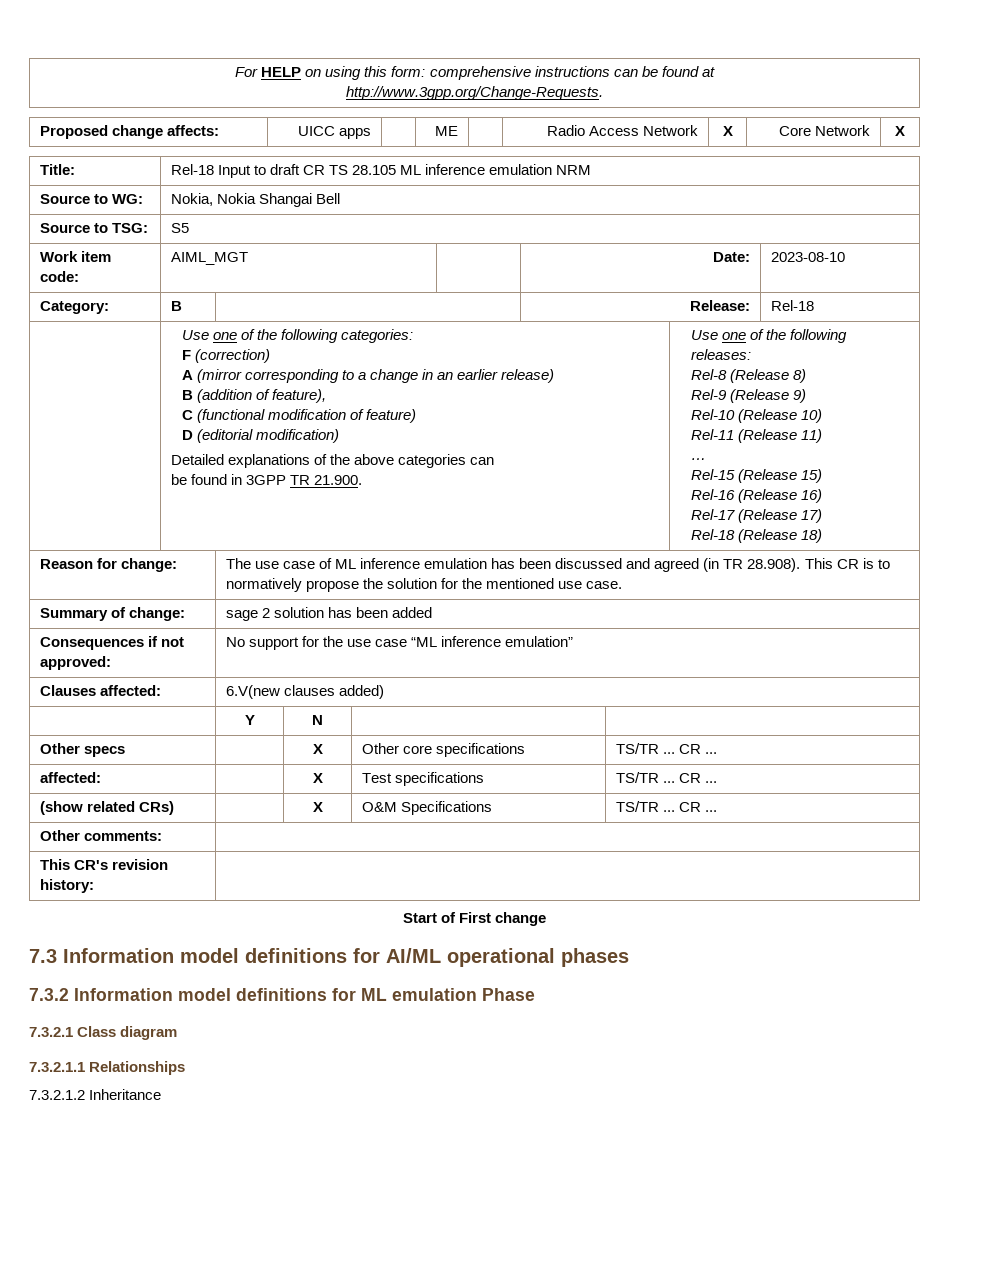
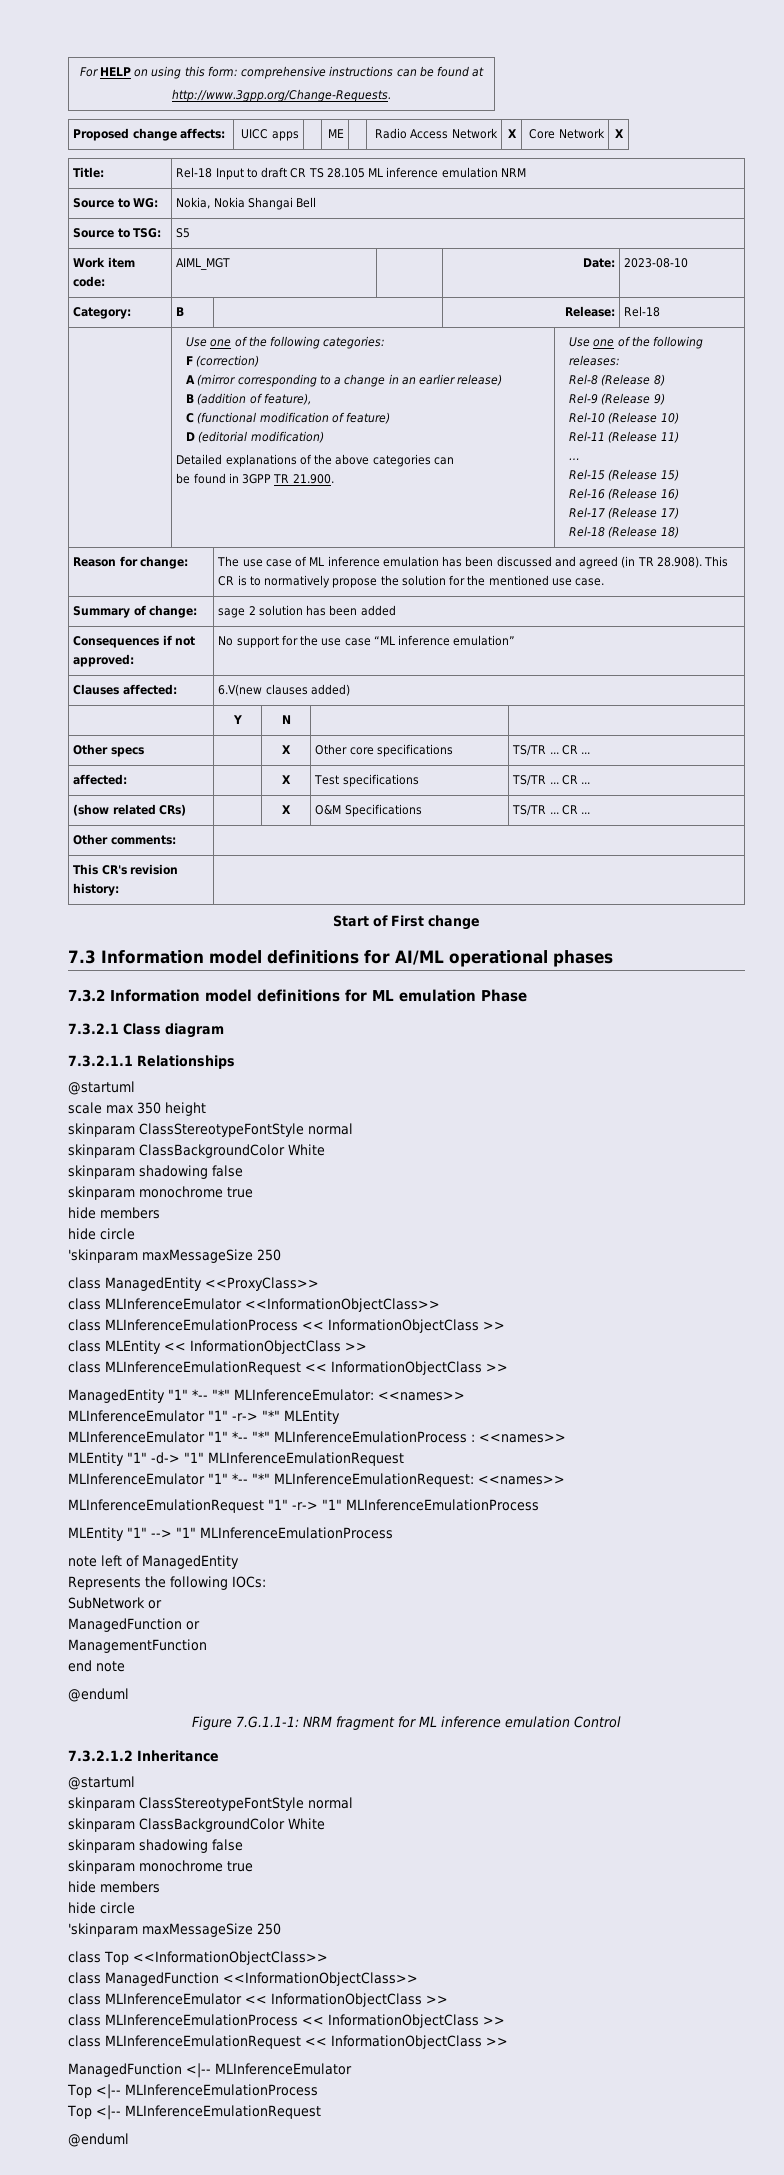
  7.3.2.1.1 Relationships
+ @startuml
+ scale max 350 height
+ skinparam ClassStereotypeFontStyle normal
+ skinparam ClassBackgroundColor White
+ skinparam shadowing false
+ skinparam monochrome true
+ hide members
+ hide circle
+ 'skinparam maxMessageSize 250
+ class ManagedEntity <<ProxyClass>>
+ class MLInferenceEmulator <<InformationObjectClass>>
+ class MLInferenceEmulationProcess << InformationObjectClass >>
+ class MLEntity << InformationObjectClass >>
+ class MLInferenceEmulationRequest << InformationObjectClass >>
+ ManagedEntity "1" *-- "*" MLInferenceEmulator: <<names>>
+ MLInferenceEmulator "1" -r-> "*" MLEntity
+ MLInferenceEmulator "1" *-- "*" MLInferenceEmulationProcess : <<names>>
+ MLEntity "1" -d-> "1" MLInferenceEmulationRequest
+ MLInferenceEmulator "1" *-- "*" MLInferenceEmulationRequest: <<names>>
+ MLInferenceEmulationRequest "1" -r-> "1" MLInferenceEmulationProcess
+ MLEntity "1" --> "1" MLInferenceEmulationProcess
+ note left of ManagedEntity
+ Represents the following IOCs:
+ SubNetwork or
+ ManagedFunction or
+ ManagementFunction
+ end note
+ @enduml
+ Figure 7.G.1.1-1: NRM fragment for ML inference emulation Control
  7.3.2.1.2 Inheritance
+ @startuml
+ skinparam ClassStereotypeFontStyle normal
+ skinparam ClassBackgroundColor White
+ skinparam shadowing false
+ skinparam monochrome true
+ hide members
+ hide circle
+ 'skinparam maxMessageSize 250
+ class Top <<InformationObjectClass>>
+ class ManagedFunction <<InformationObjectClass>>
+ class MLInferenceEmulator << InformationObjectClass >>
+ class MLInferenceEmulationProcess << InformationObjectClass >>
+ class MLInferenceEmulationRequest << InformationObjectClass >>
+ ManagedFunction <|-- MLInferenceEmulator
+ Top <|-- MLInferenceEmulationProcess
+ Top <|-- MLInferenceEmulationRequest
+ @enduml

